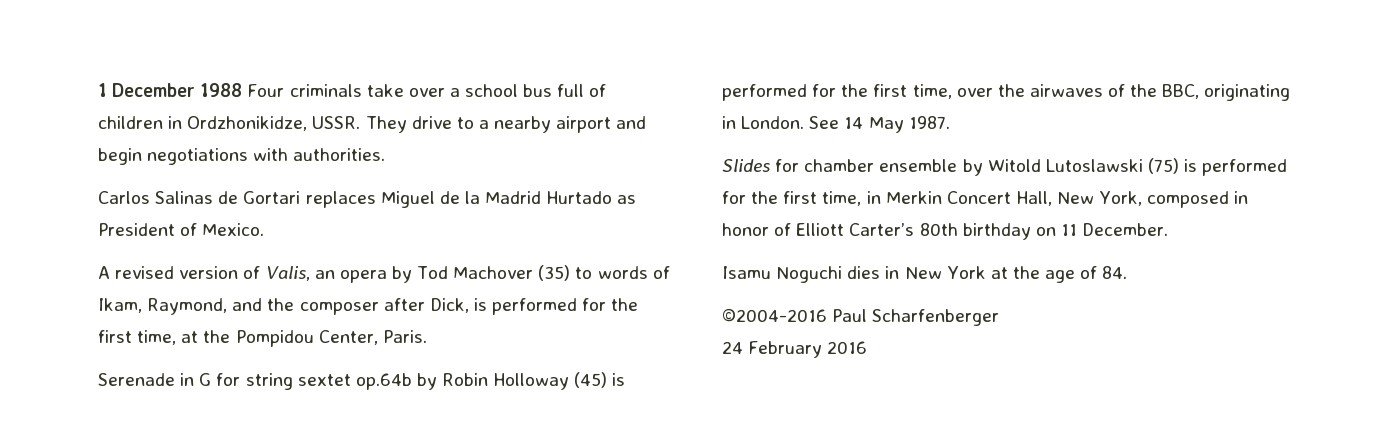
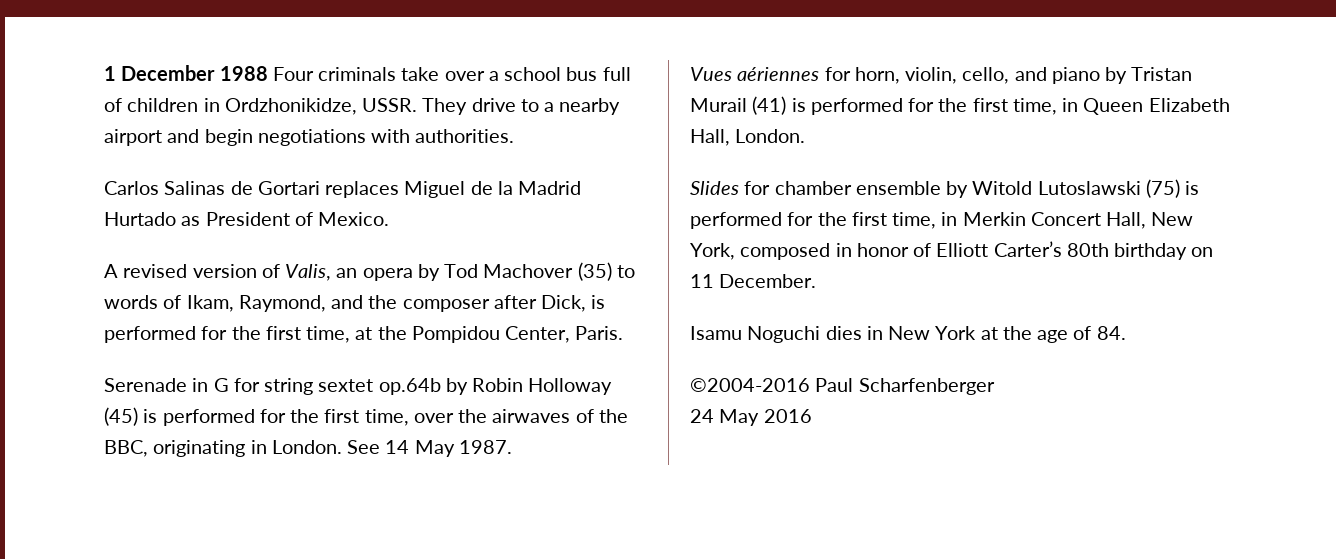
+ Vues aériennes for horn, violin, cello, and piano by Tristan Murail (41) is performed for the first time, in Queen Elizabeth Hall, London.
- 24 February 2016
+ 24 May 2016

